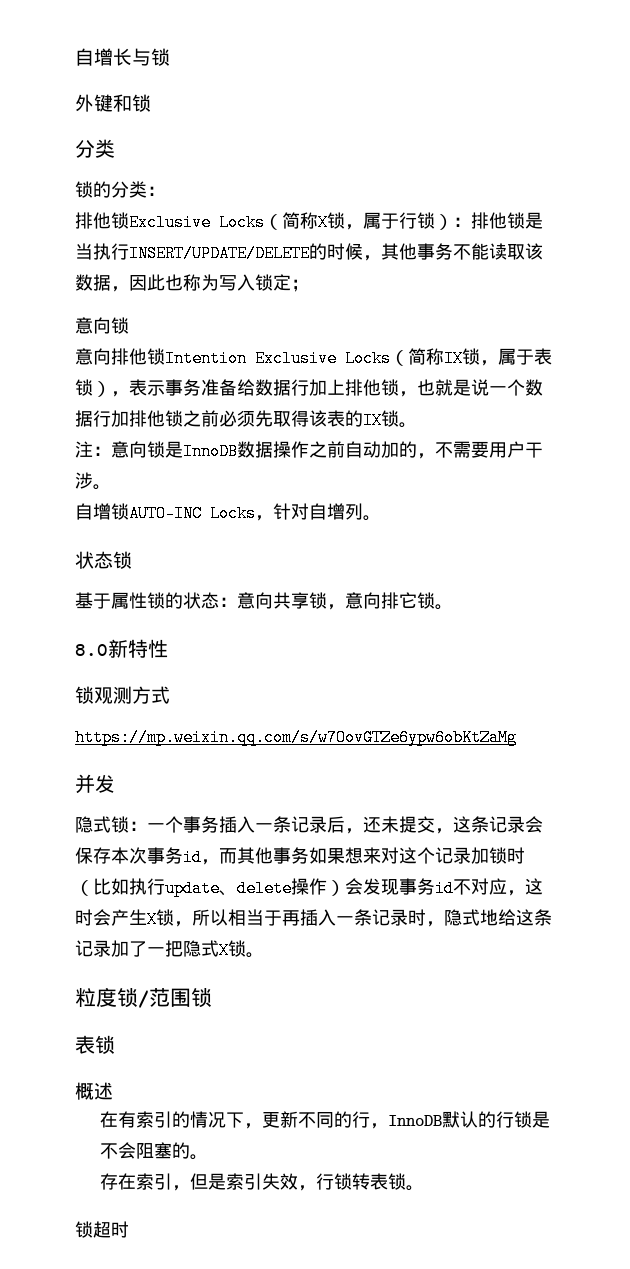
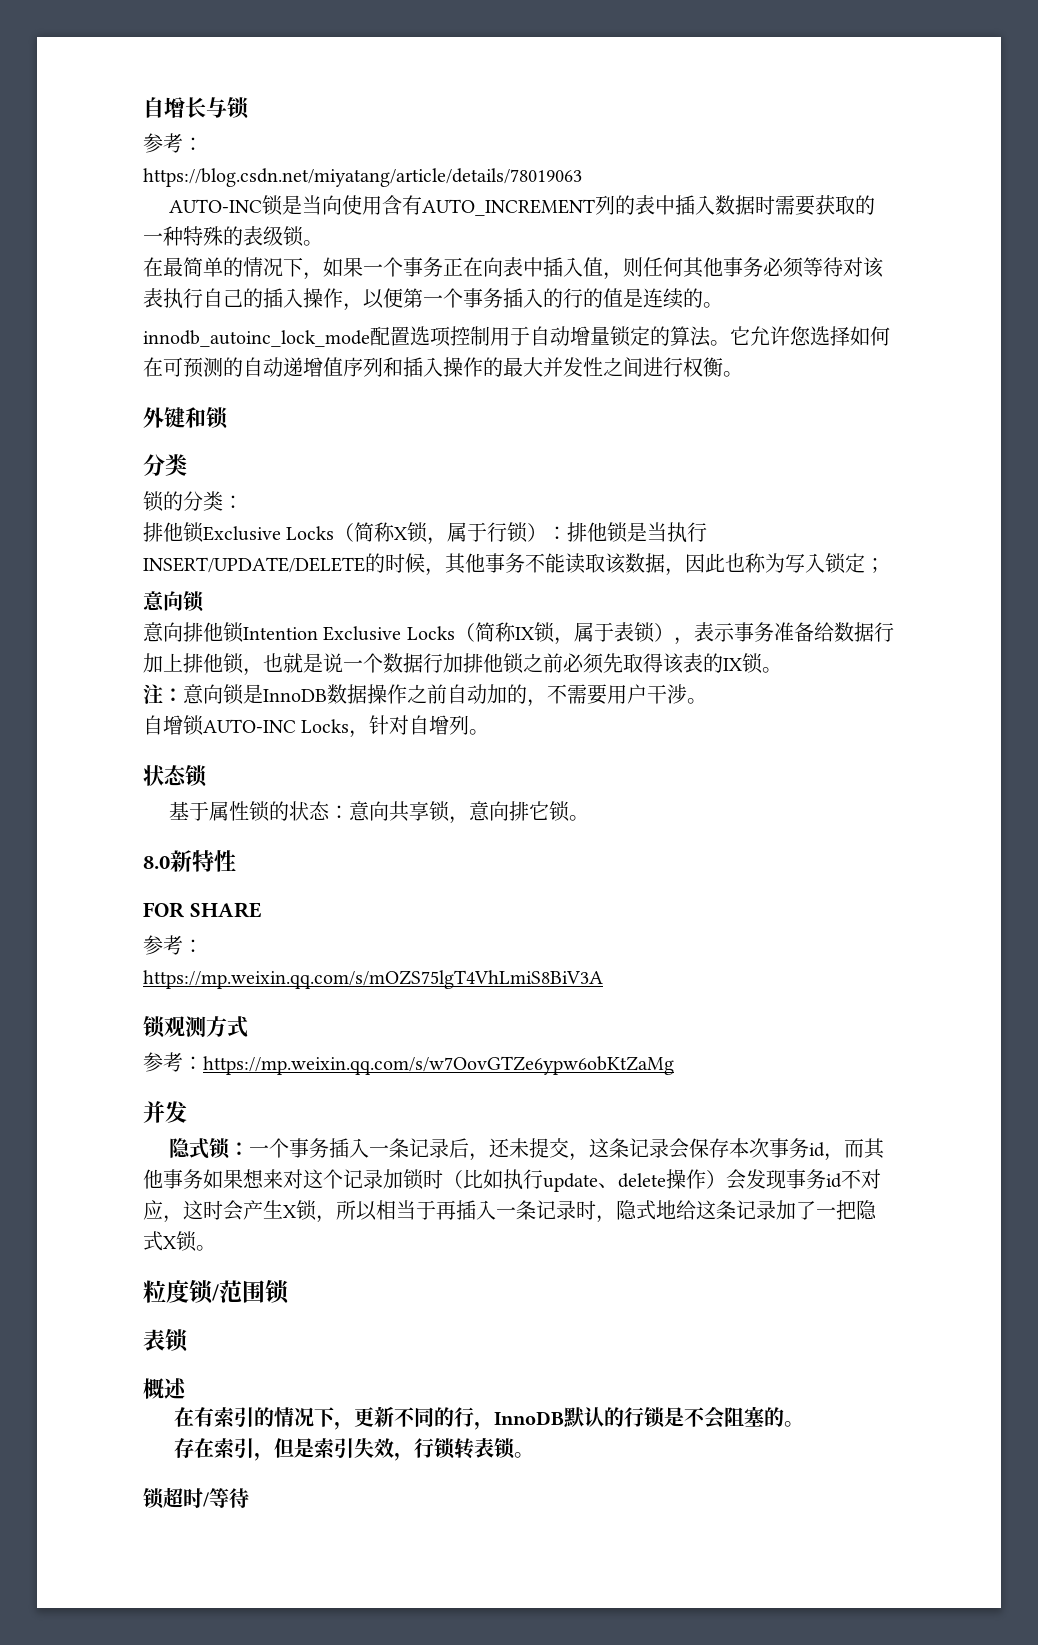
  自增长与锁
+ 参考：
+ https://blog.csdn.net/miyatang/article/details/78019063
+ AUTO-INC锁是当向使用含有AUTO_INCREMENT列的表中插入数据时需要获取的一种特殊的表级锁。
+ 在最简单的情况下，如果一个事务正在向表中插入值，则任何其他事务必须等待对该表执行自己的插入操作，以便第一个事务插入的行的值是连续的。
+ innodb_autoinc_lock_mode配置选项控制用于自动增量锁定的算法。它允许您选择如何在可预测的自动递增值序列和插入操作的最大并发性之间进行权衡。
+ FOR SHARE
+ 参考：
+ https://mp.weixin.qq.com/s/mOZS75lgT4VhLmiS8BiV3A
- https://mp.weixin.qq.com/s/w7OovGTZe6ypw6obKtZaMg
+ 参考：https://mp.weixin.qq.com/s/w7OovGTZe6ypw6obKtZaMg
- 锁超时
+ 锁超时/等待

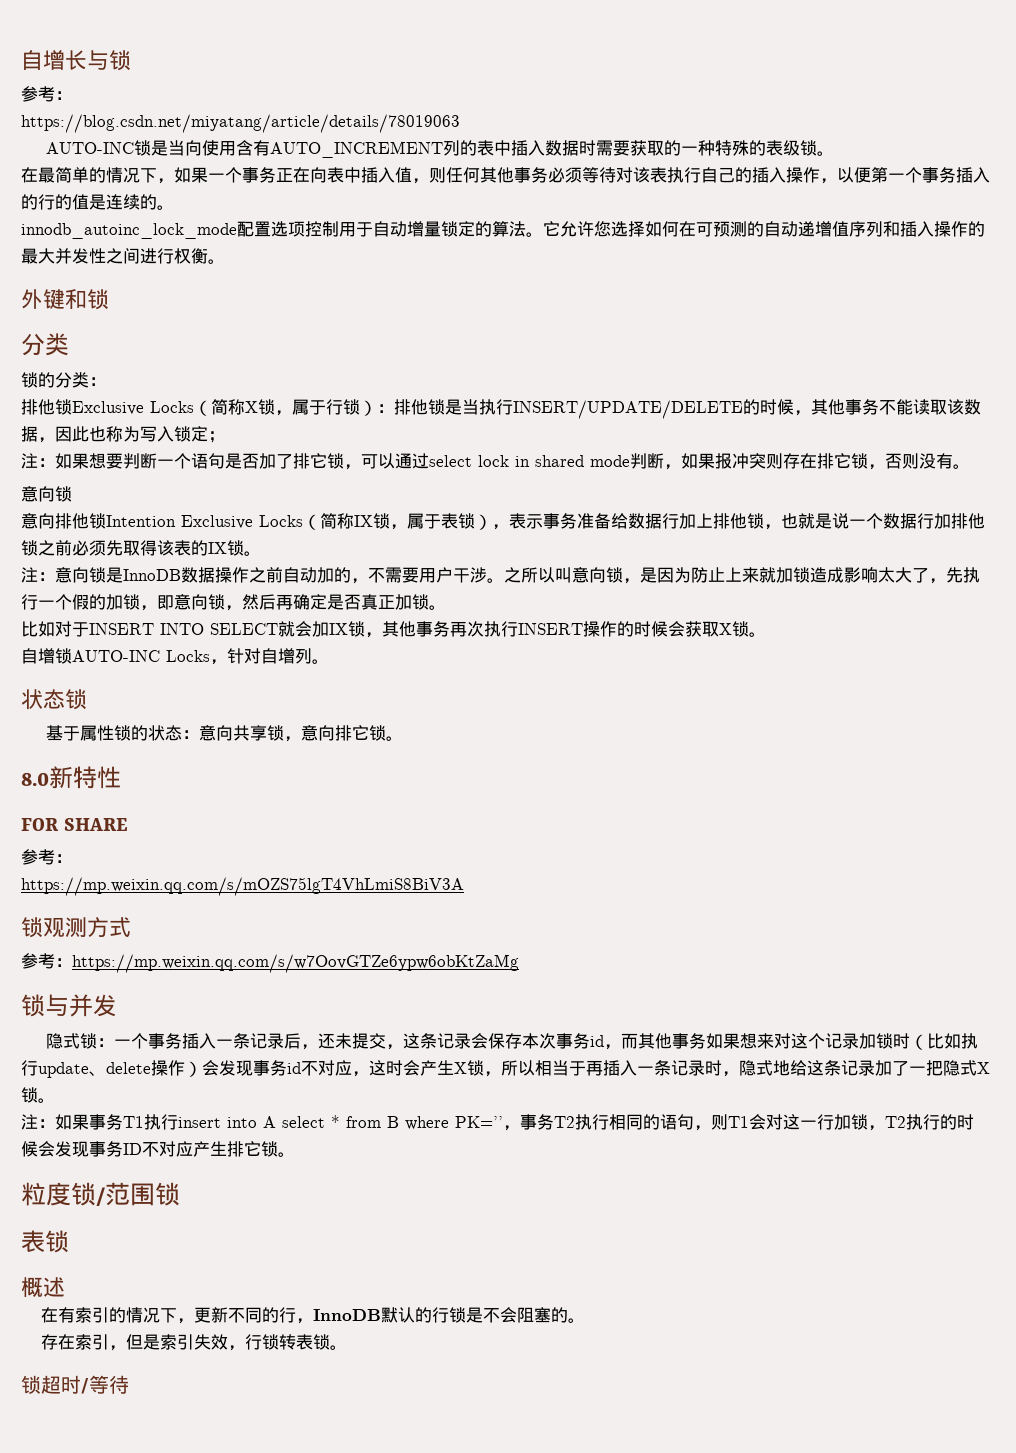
+ 注：如果想要判断一个语句是否加了排它锁，可以通过select lock in shared mode判断，如果报冲突则存在排它锁，否则没有。
+ 之所以叫意向锁，是因为防止上来就加锁造成影响太大了，先执行一个假的加锁，即意向锁，然后再确定是否真正加锁。
+ 比如对于INSERT INTO SELECT就会加IX锁，其他事务再次执行INSERT操作的时候会获取X锁。
  参考：https://mp.weixin.qq.com/s/w7OovGTZe6ypw6obKtZaMg
- 并发
+ 锁与并发
+ 注：如果事务T1执行insert into A select * from B where PK=’’，事务T2执行相同的语句，则T1会对这一行加锁，T2执行的时候会发现事务ID不对应产生排它锁。

